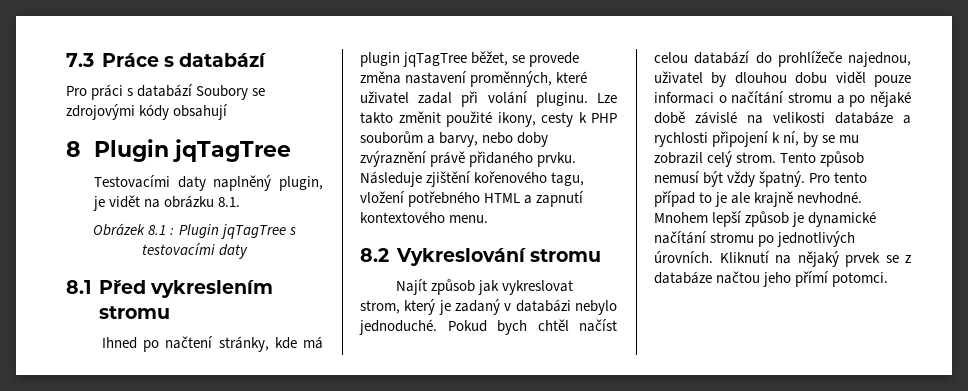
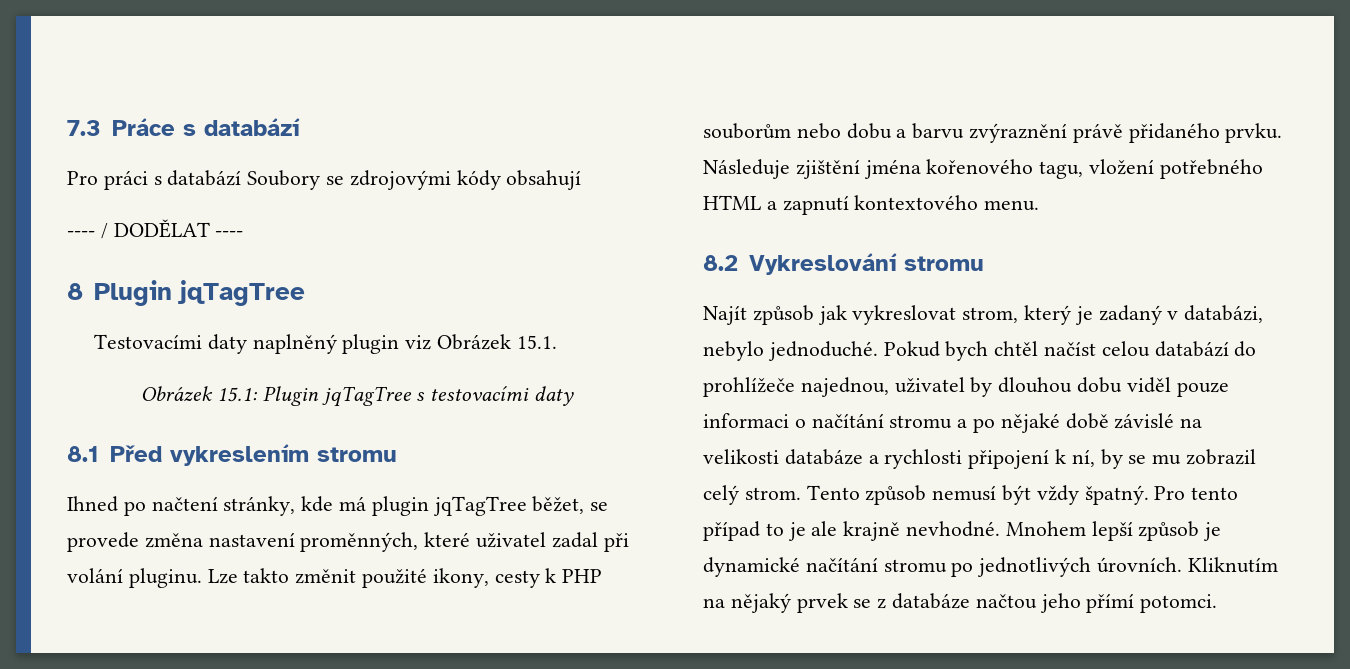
+ ---- / DODĚLAT ----
- Testovacími daty naplněný plugin, je vidět na obrázku 8.1.
- Obrázek 8.1 : Plugin jqTagTree s testovacími daty
+ Testovacími daty naplněný plugin viz Obrázek 15.1.
+ Obrázek 15.1: Plugin jqTagTree s testovacími daty
- Lze takto změnit použité ikony, cesty k PHP souborům a barvy, nebo doby zvýraznění právě přidaného prvku.
+ Lze takto změnit použité ikony, cesty k PHP souborům nebo dobu a barvu zvýraznění právě přidaného prvku.
- Následuje zjištění kořenového tagu, vložení potřebného HTML a zapnutí kontextového menu.
+ Následuje zjištění jména kořenového tagu, vložení potřebného HTML a zapnutí kontextového menu.
- Najít způsob jak vykreslovat strom, který je zadaný v databázi nebylo jednoduché.
+ Najít způsob jak vykreslovat strom, který je zadaný v databázi, nebylo jednoduché.
- Kliknutí na nějaký prvek se z databáze načtou jeho přímí potomci.
+ Kliknutím na nějaký prvek se z databáze načtou jeho přímí potomci.

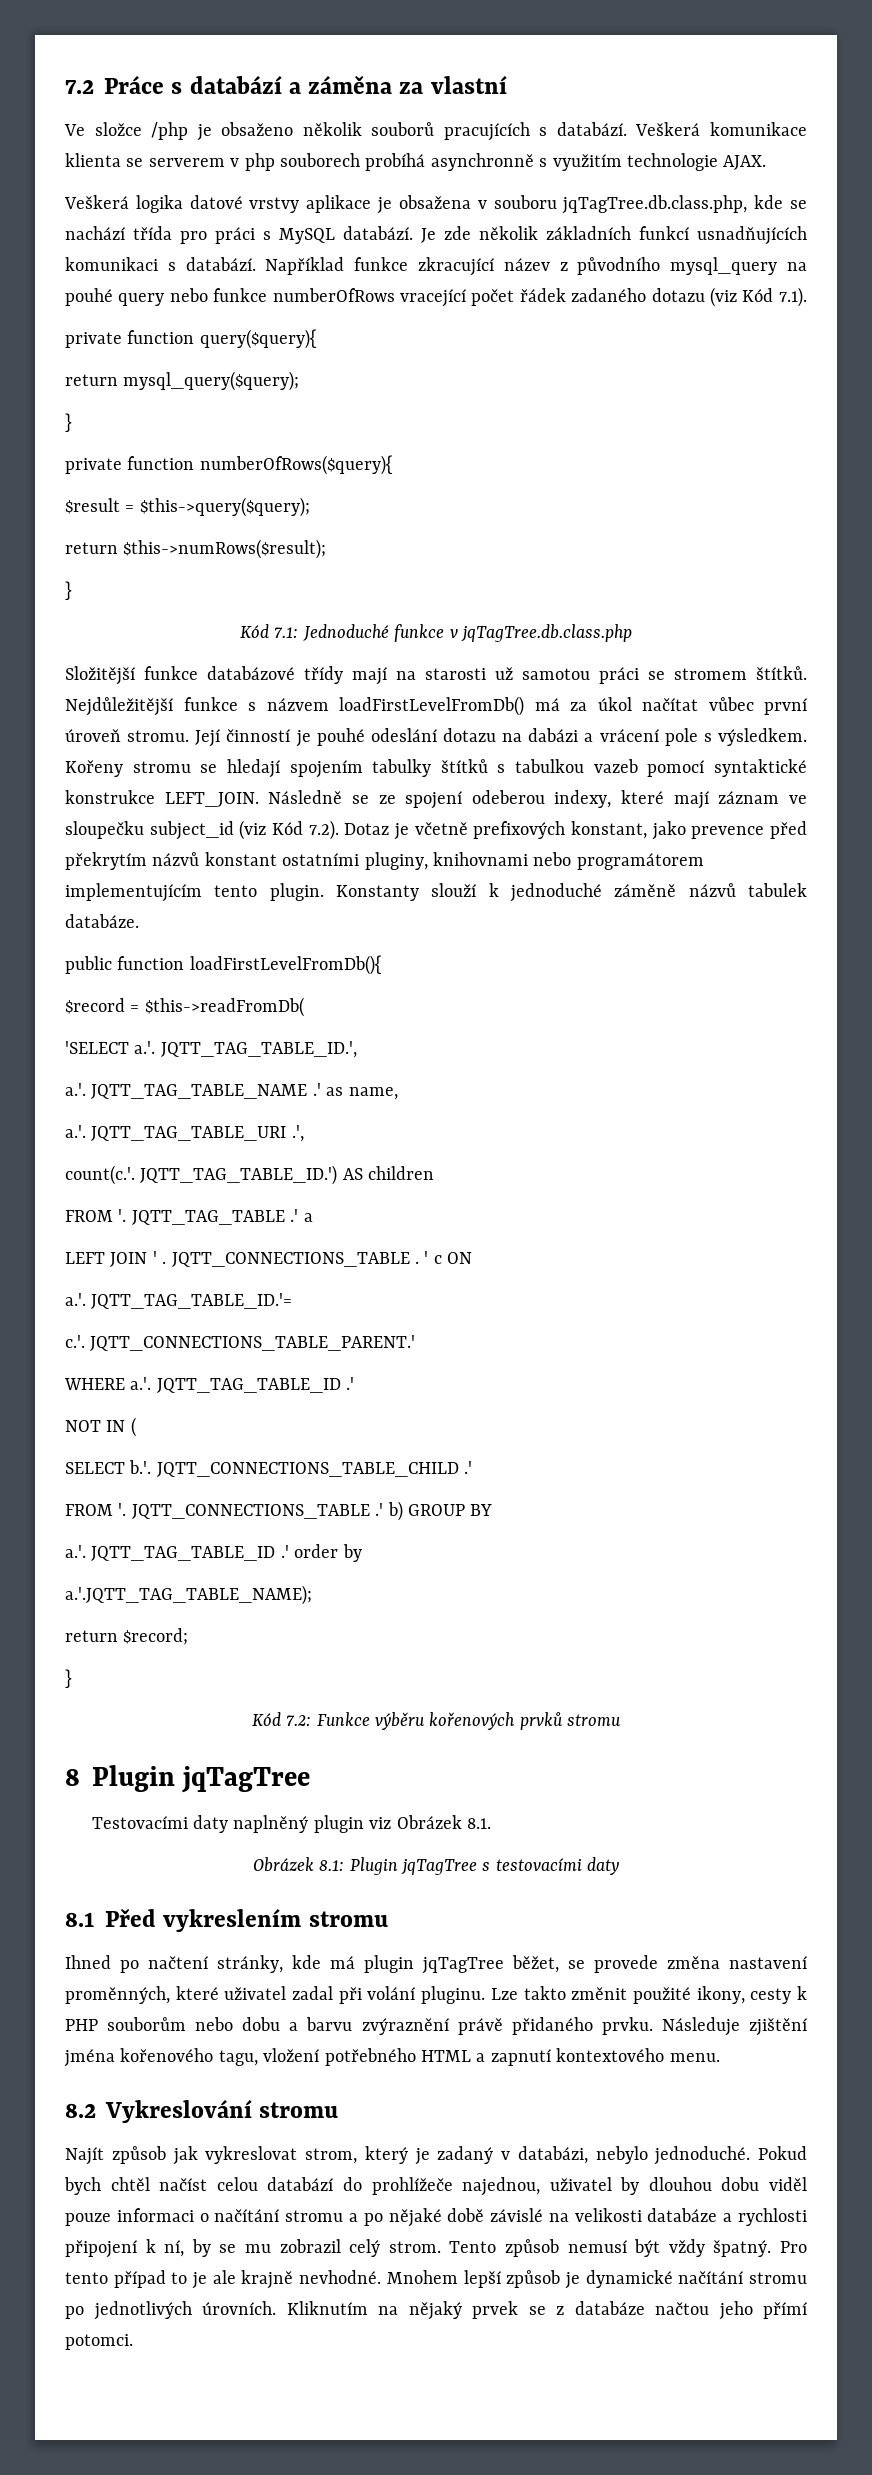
- 7.3 Práce s databází
- Pro práci s databází Soubory se zdrojovými kódy obsahují
- ---- / DODĚLAT ----
+ 7.2 Práce s databází a záměna za vlastní
+ Ve složce /php je obsaženo několik souborů pracujících s databází. Veškerá komunikace klienta se serverem v php souborech probíhá asynchronně s využitím technologie AJAX.
+ Veškerá logika datové vrstvy aplikace je obsažena v souboru jqTagTree.db.class.php, kde se nachází třída pro práci s MySQL databází. Je zde několik základních funkcí usnadňujících komunikaci s databází. Například funkce zkracující název z původního mysql_query na pouhé query nebo funkce numberOfRows vracející počet řádek zadaného dotazu (viz Kód 7.1).
+ private function query($query){
+ return mysql_query($query);
+ }
+ private function numberOfRows($query){
+ $result = $this->query($query);
+ return $this->numRows($result);
+ }
+ Kód 7.1: Jednoduché funkce v jqTagTree.db.class.php
+ Složitější funkce databázové třídy mají na starosti už samotou práci se stromem štítků. Nejdůležitější funkce s názvem loadFirstLevelFromDb() má za úkol načítat vůbec první úroveň stromu. Její činností je pouhé odeslání dotazu na dabázi a vrácení pole s výsledkem. Kořeny stromu se hledají spojením tabulky štítků s tabulkou vazeb pomocí syntaktické konstrukce LEFT_JOIN. Následně se ze spojení odeberou indexy, které mají záznam ve sloupečku subject_id (viz Kód 7.2). Dotaz je včetně prefixových konstant, jako prevence před překrytím názvů konstant ostatními pluginy, knihovnami nebo programátorem implementujícím tento plugin. Konstanty slouží k jednoduché záměně názvů tabulek databáze.
+ public function loadFirstLevelFromDb(){
+ $record = $this->readFromDb(
+ 'SELECT a.'. JQTT_TAG_TABLE_ID.',
+ a.'. JQTT_TAG_TABLE_NAME .' as name,
+ a.'. JQTT_TAG_TABLE_URI .',
+ count(c.'. JQTT_TAG_TABLE_ID.') AS children
+ FROM '. JQTT_TAG_TABLE .' a
+ LEFT JOIN ' . JQTT_CONNECTIONS_TABLE . ' c ON
+ a.'. JQTT_TAG_TABLE_ID.'=
+ c.'. JQTT_CONNECTIONS_TABLE_PARENT.'
+ WHERE a.'. JQTT_TAG_TABLE_ID .'
+ NOT IN (
+ SELECT b.'. JQTT_CONNECTIONS_TABLE_CHILD .'
+ FROM '. JQTT_CONNECTIONS_TABLE .' b) GROUP BY
+ a.'. JQTT_TAG_TABLE_ID .' order by
+ a.'.JQTT_TAG_TABLE_NAME);
+ return $record;
+ }
+ Kód 7.2: Funkce výběru kořenových prvků stromu
- Testovacími daty naplněný plugin viz Obrázek 15.1.
- Obrázek 15.1: Plugin jqTagTree s testovacími daty
+ Testovacími daty naplněný plugin viz Obrázek 8.1.
+ Obrázek 8.1: Plugin jqTagTree s testovacími daty

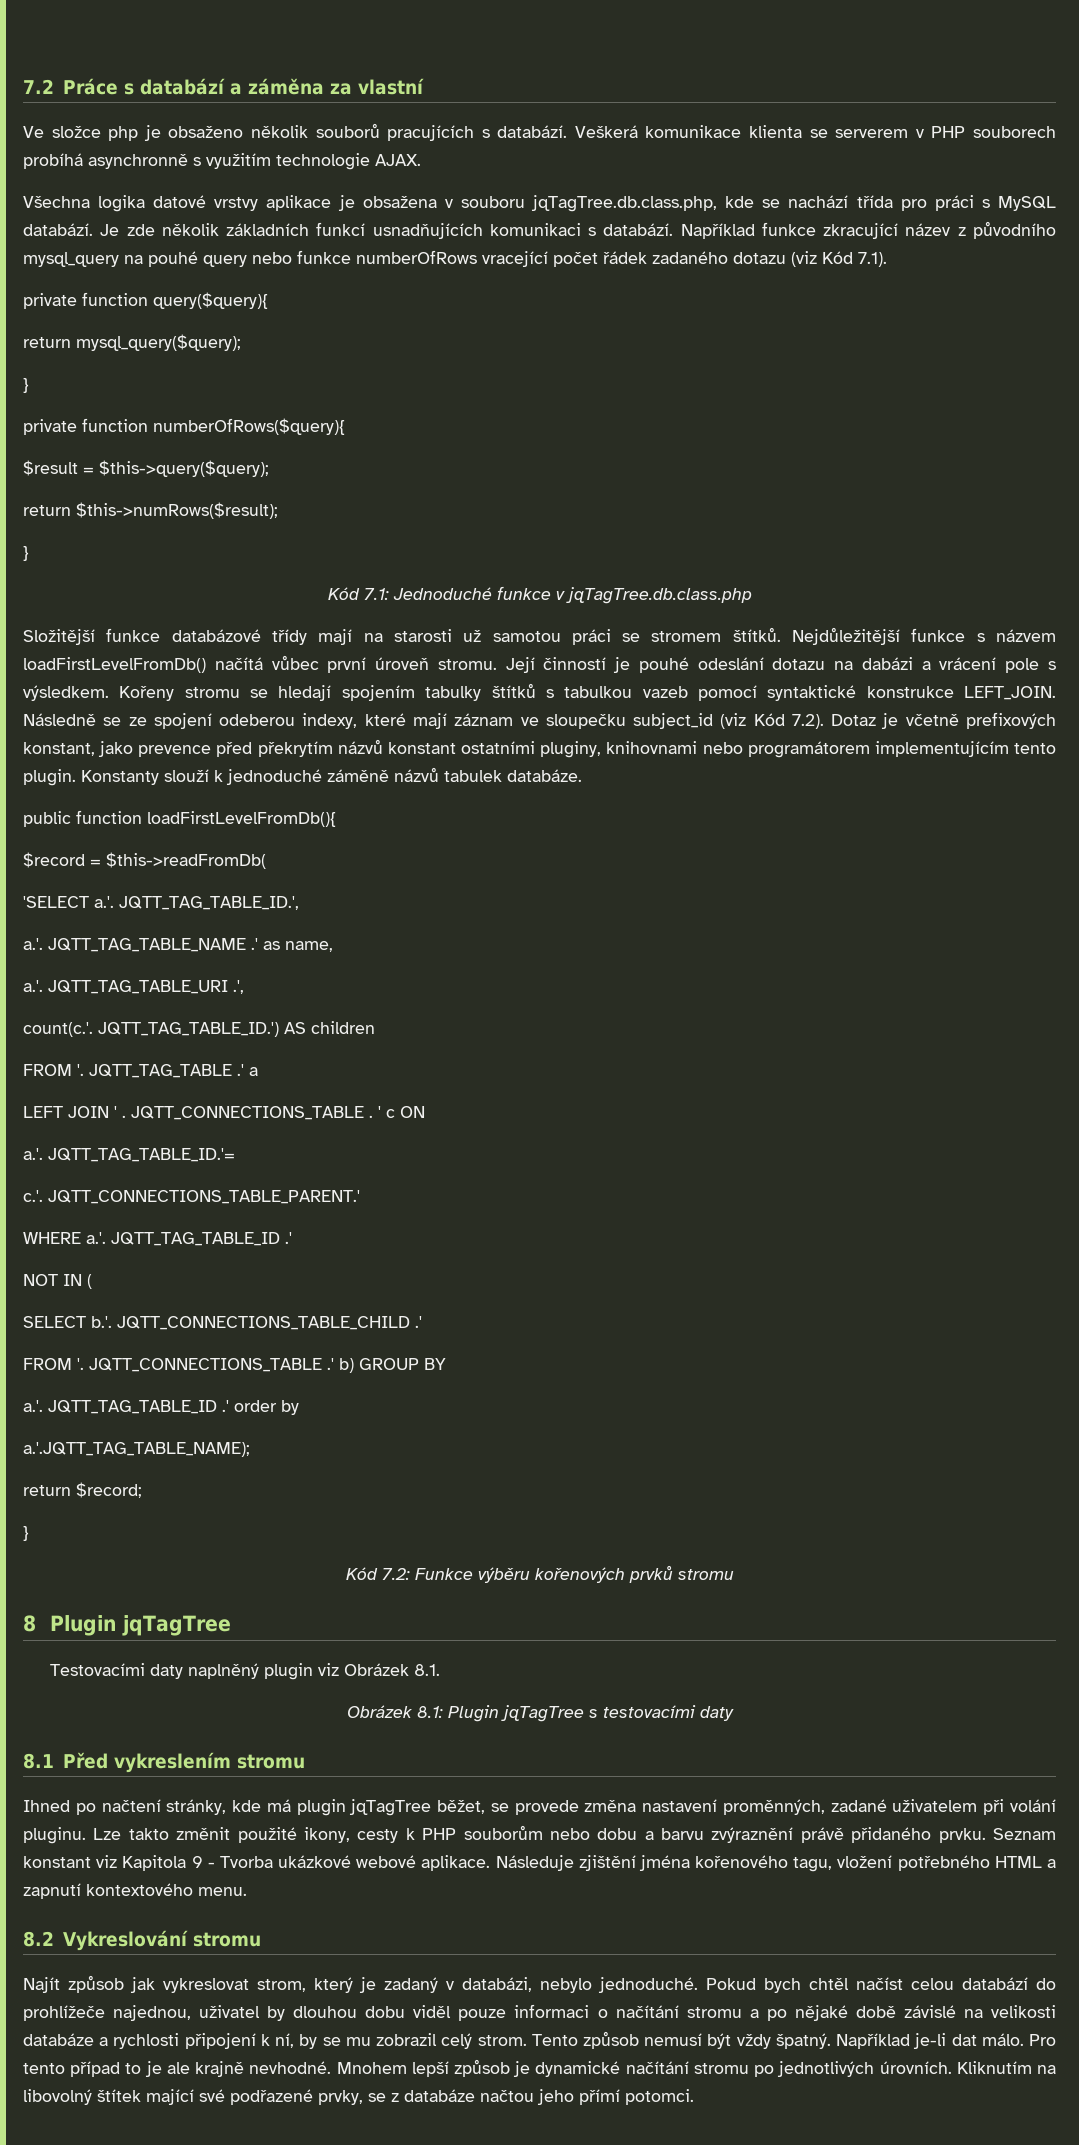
- Ve složce /php je obsaženo několik souborů pracujících s databází.
+ Ve složce php je obsaženo několik souborů pracujících s databází.
- Veškerá komunikace klienta se serverem v php souborech probíhá asynchronně s využitím technologie AJAX.
+ Veškerá komunikace klienta se serverem v PHP souborech probíhá asynchronně s využitím technologie AJAX.
- Veškerá logika datové vrstvy aplikace je obsažena v souboru jqTagTree.db.class.php, kde se nachází třída pro práci s MySQL databází.
+ Všechna logika datové vrstvy aplikace je obsažena v souboru jqTagTree.db.class.php, kde se nachází třída pro práci s MySQL databází.
- Nejdůležitější funkce s názvem loadFirstLevelFromDb() má za úkol načítat vůbec první úroveň stromu.
+ Nejdůležitější funkce s názvem loadFirstLevelFromDb() načítá vůbec první úroveň stromu.
- Ihned po načtení stránky, kde má plugin jqTagTree běžet, se provede změna nastavení proměnných, které uživatel zadal při volání pluginu.
+ Ihned po načtení stránky, kde má plugin jqTagTree běžet, se provede změna nastavení proměnných, zadané uživatelem při volání pluginu.
+ Seznam konstant viz Kapitola 9 - Tvorba ukázkové webové aplikace.
+ Například je-li dat málo.
- Kliknutím na nějaký prvek se z databáze načtou jeho přímí potomci.
+ Kliknutím na libovolný štítek mající své podřazené prvky, se z databáze načtou jeho přímí potomci.

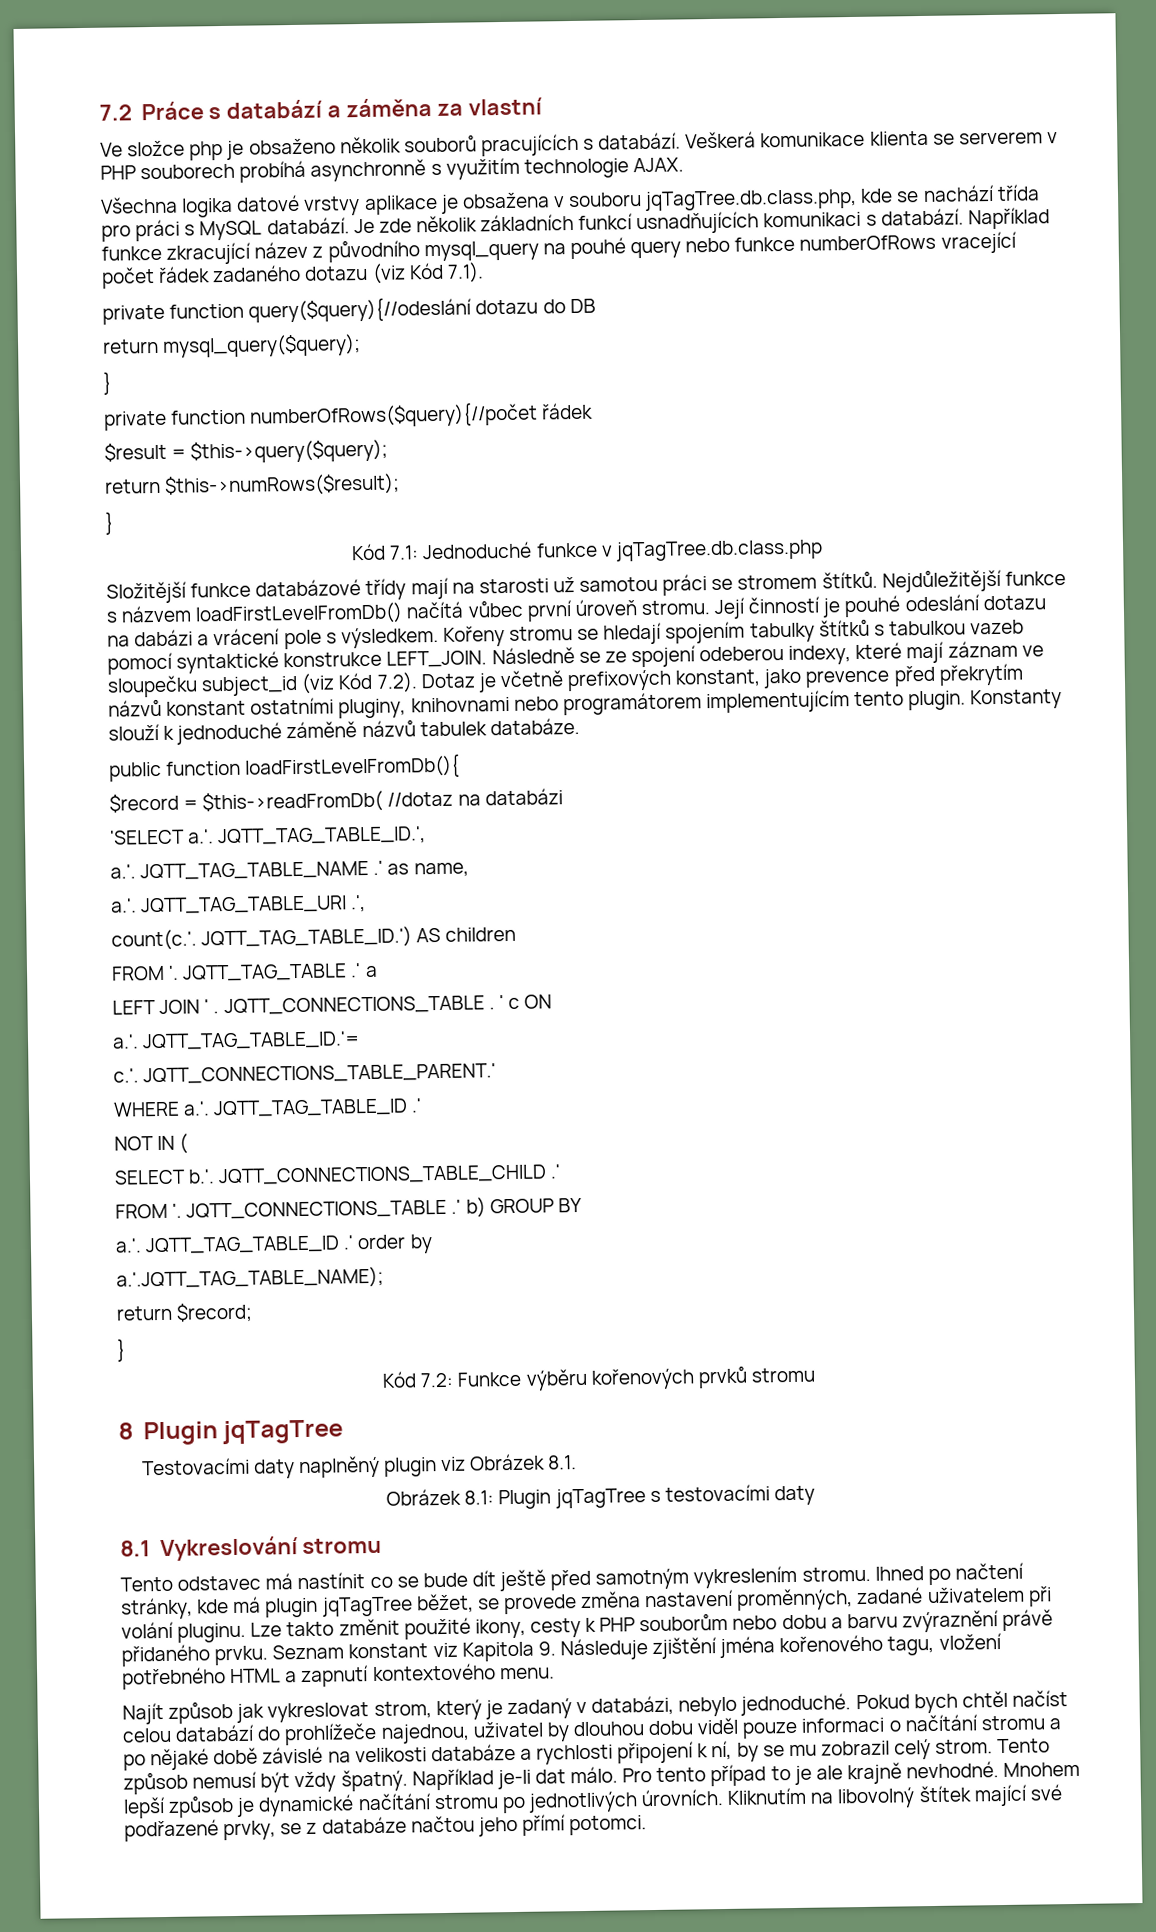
- private function query($query){
+ private function query($query){//odeslání dotazu do DB
- private function numberOfRows($query){
+ private function numberOfRows($query){//počet řádek
- $record = $this->readFromDb(
+ $record = $this->readFromDb( //dotaz na databázi
- 8.1 Před vykreslením stromu
- Ihned po načtení stránky, kde má plugin jqTagTree běžet, se provede změna nastavení proměnných, zadané uživatelem při volání pluginu.
+ 8.1 Vykreslování stromu
+ Tento odstavec má nastínit co se bude dít ještě před samotným vykreslením stromu. Ihned po načtení stránky, kde má plugin jqTagTree běžet, se provede změna nastavení proměnných, zadané uživatelem při volání pluginu.
- Seznam konstant viz Kapitola 9 - Tvorba ukázkové webové aplikace. Následuje zjištění jména kořenového tagu, vložení potřebného HTML a zapnutí kontextového menu.
+ Seznam konstant viz Kapitola 9. Následuje zjištění jména kořenového tagu, vložení potřebného HTML a zapnutí kontextového menu.
- 8.2 Vykreslování stromu

